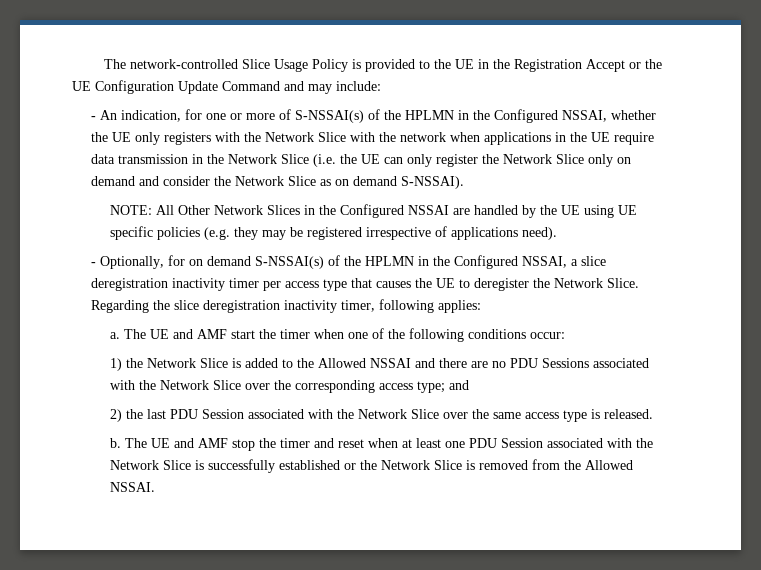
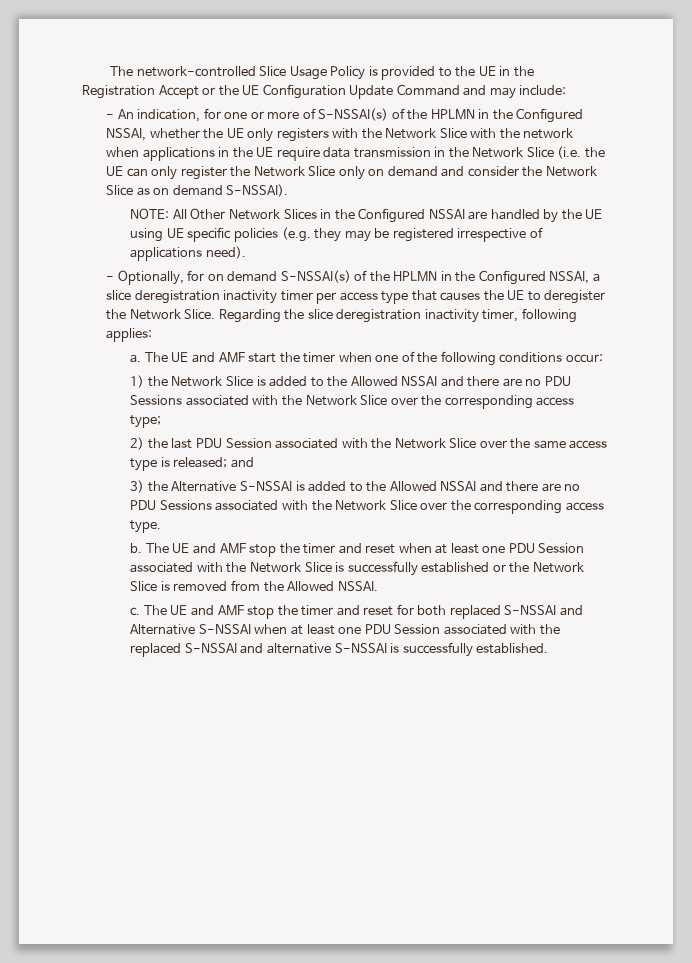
- 1) the Network Slice is added to the Allowed NSSAI and there are no PDU Sessions associated with the Network Slice over the corresponding access type; and
+ 1) the Network Slice is added to the Allowed NSSAI and there are no PDU Sessions associated with the Network Slice over the corresponding access type;
- 2) the last PDU Session associated with the Network Slice over the same access type is released.
+ 2) the last PDU Session associated with the Network Slice over the same access type is released; and
+ 3) the Alternative S-NSSAI is added to the Allowed NSSAI and there are no PDU Sessions associated with the Network Slice over the corresponding access type.
+ c. The UE and AMF stop the timer and reset for both replaced S-NSSAI and Alternative S-NSSAI when at least one PDU Session associated with the replaced S-NSSAI and alternative S-NSSAI is successfully established.

